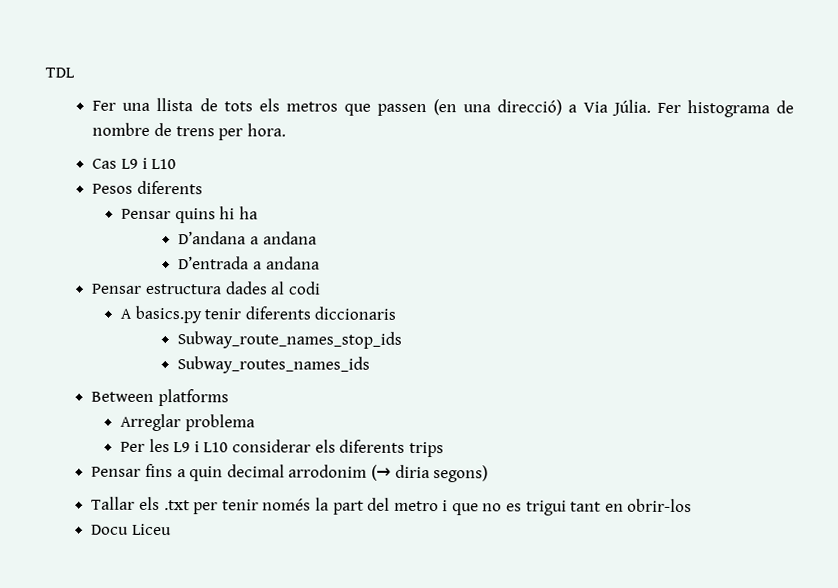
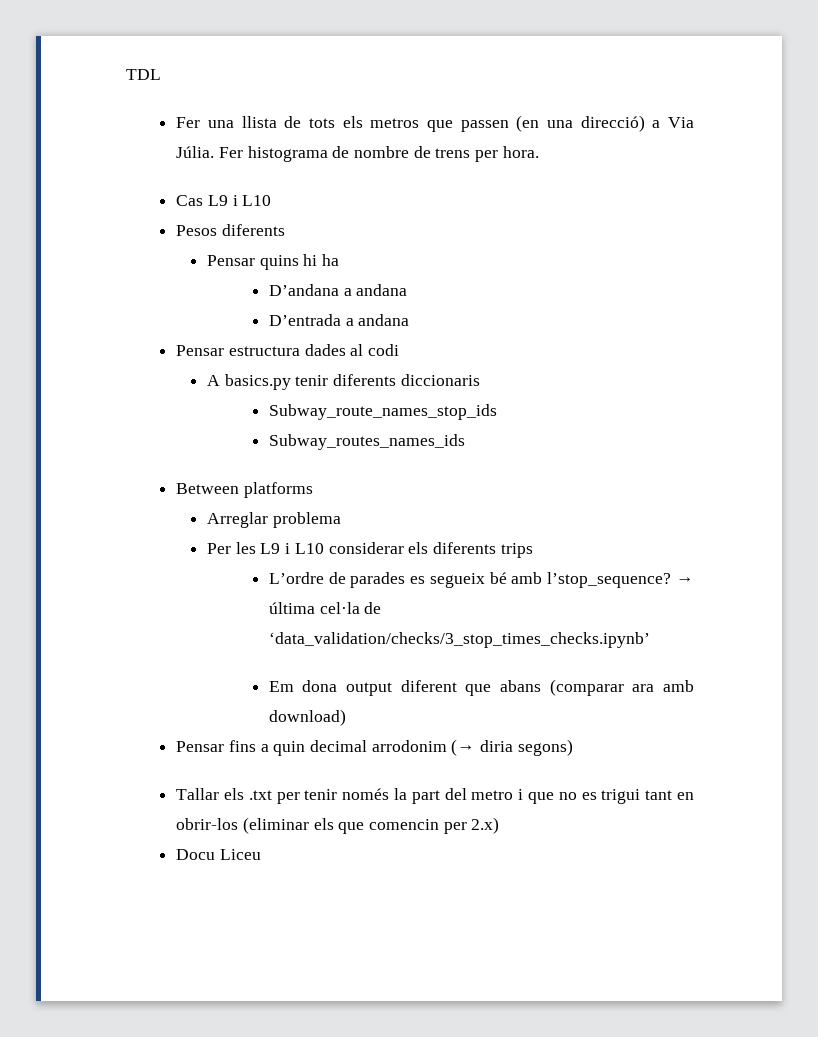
+ L’ordre de parades es segueix bé amb l’stop_sequence? → última cel·la de ‘data_validation/checks/3_stop_times_checks.ipynb’
+ Em dona output diferent que abans (comparar ara amb download)
- Tallar els .txt per tenir només la part del metro i que no es trigui tant en obrir-los
+ Tallar els .txt per tenir només la part del metro i que no es trigui tant en obrir-los (eliminar els que comencin per 2.x)

